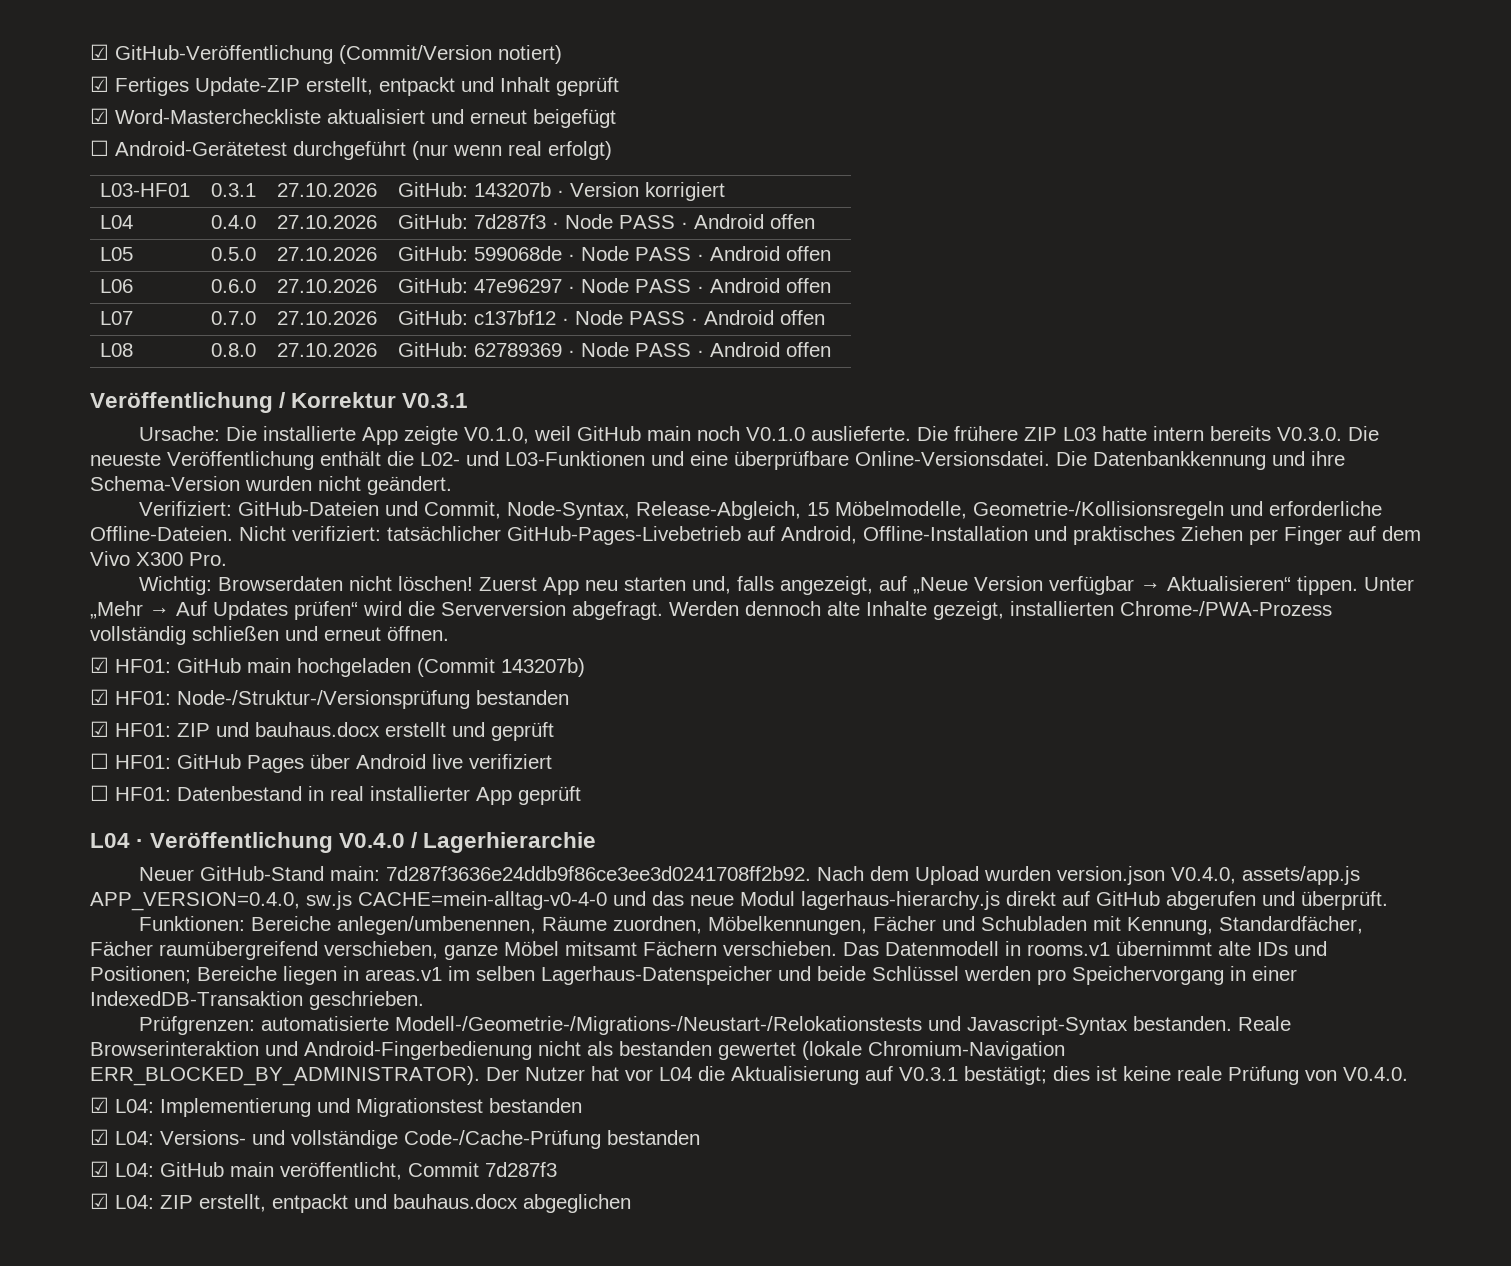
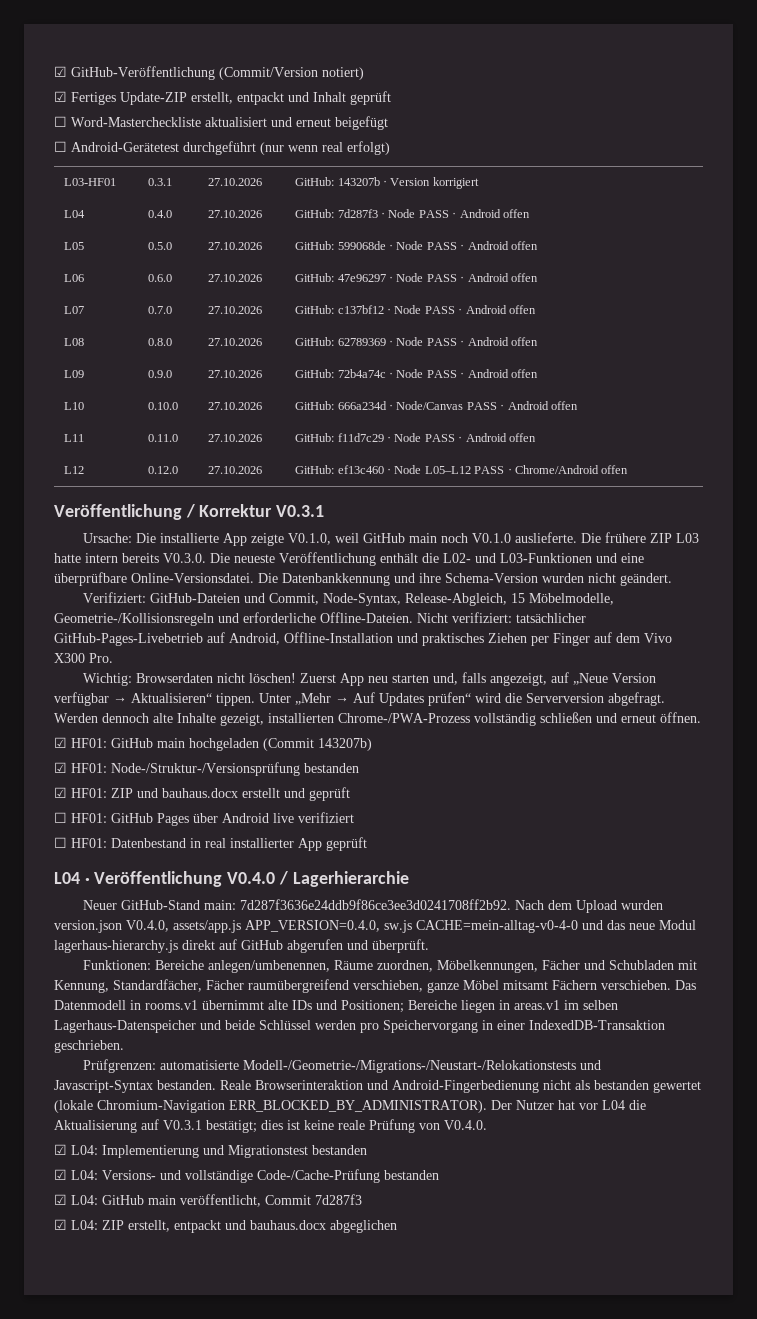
- ☑ Word-Mastercheckliste aktualisiert und erneut beigefügt
+ ☐ Word-Mastercheckliste aktualisiert und erneut beigefügt
+ L09 | 0.9.0 | 27.10.2026 | GitHub: 72b4a74c · Node PASS · Android offen
+ L10 | 0.10.0 | 27.10.2026 | GitHub: 666a234d · Node/Canvas PASS · Android offen
+ L11 | 0.11.0 | 27.10.2026 | GitHub: f11d7c29 · Node PASS · Android offen
+ L12 | 0.12.0 | 27.10.2026 | GitHub: ef13c460 · Node L05–L12 PASS · Chrome/Android offen

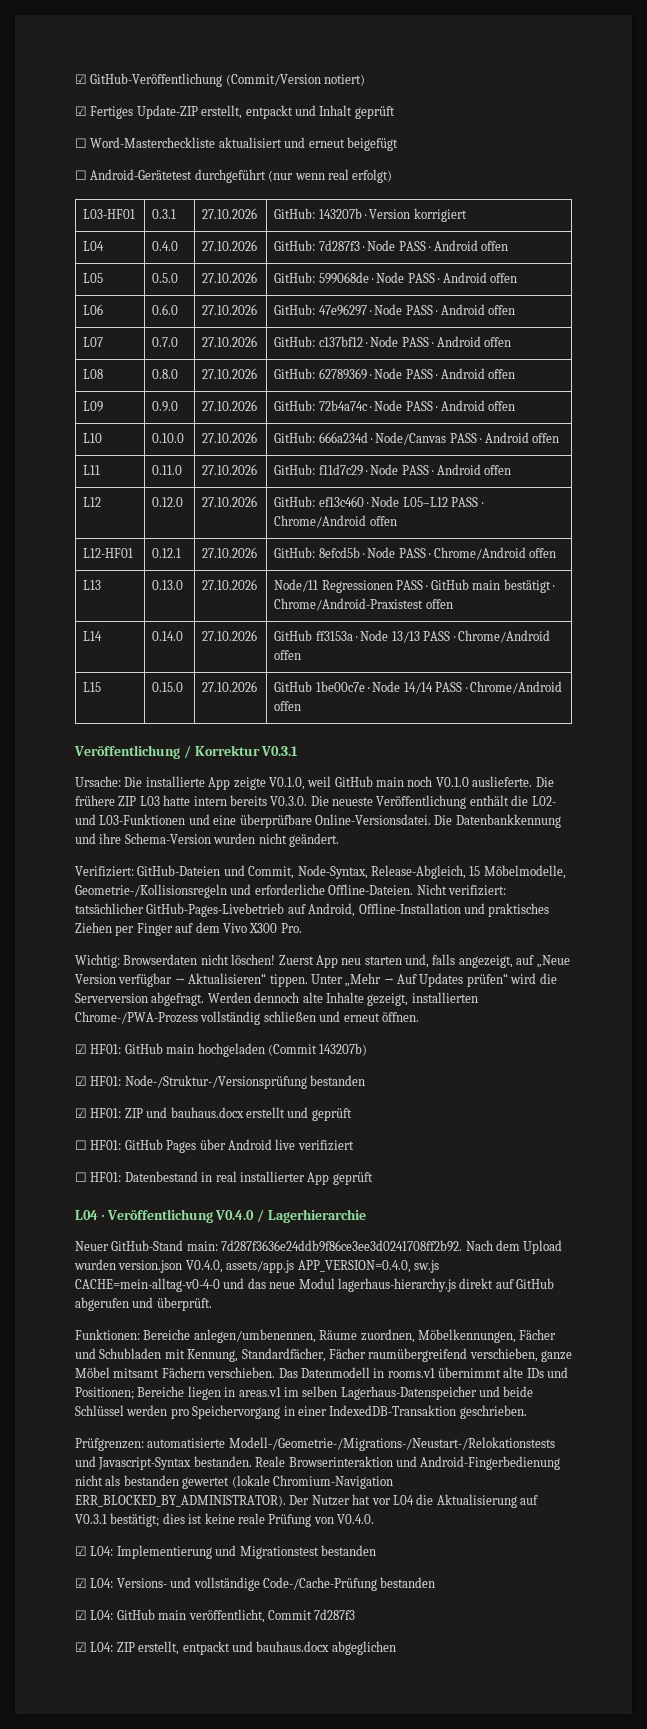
+ L12-HF01 | 0.12.1 | 27.10.2026 | GitHub: 8efcd5b · Node PASS · Chrome/Android offen
+ L13 | 0.13.0 | 27.10.2026 | Node/11 Regressionen PASS · GitHub main bestätigt · Chrome/Android-Praxistest offen
+ L14 | 0.14.0 | 27.10.2026 | GitHub ff3153a · Node 13/13 PASS · Chrome/Android offen
+ L15 | 0.15.0 | 27.10.2026 | GitHub 1be00c7e · Node 14/14 PASS · Chrome/Android offen

